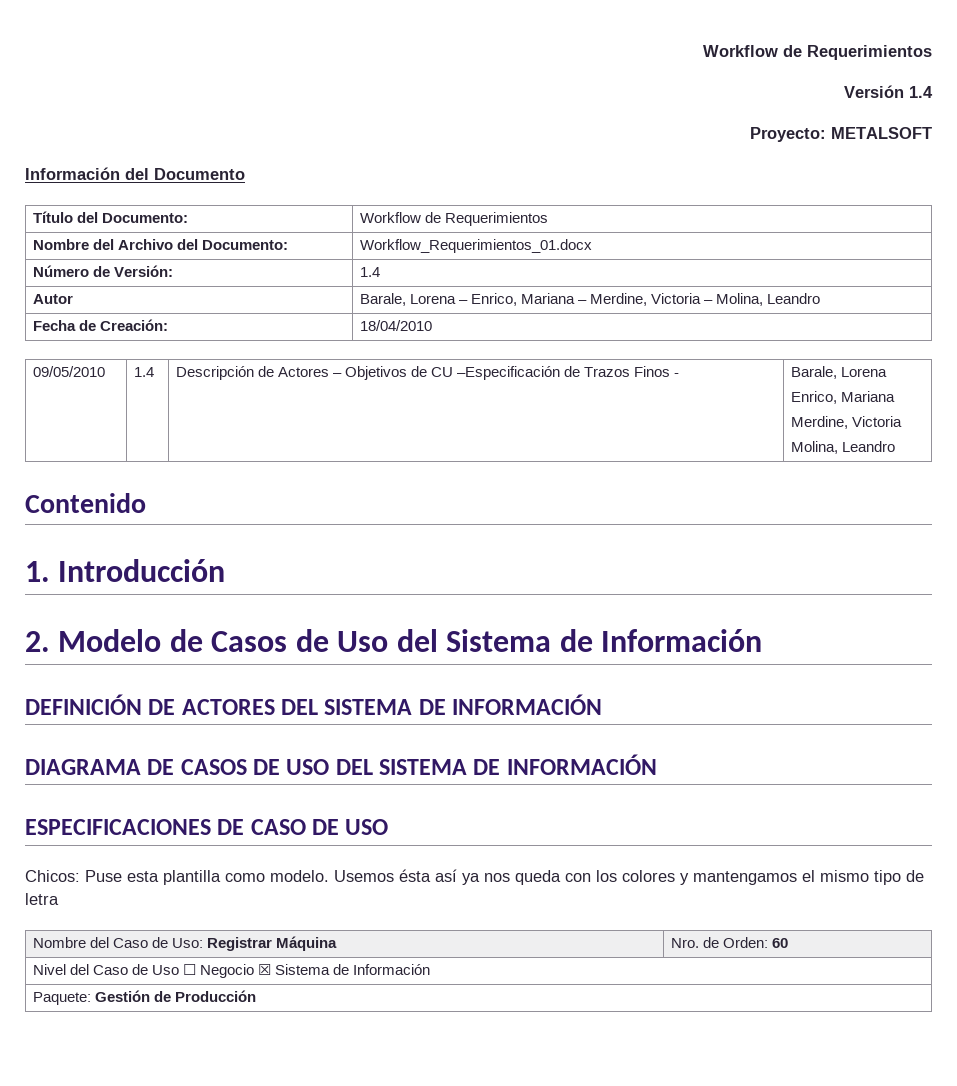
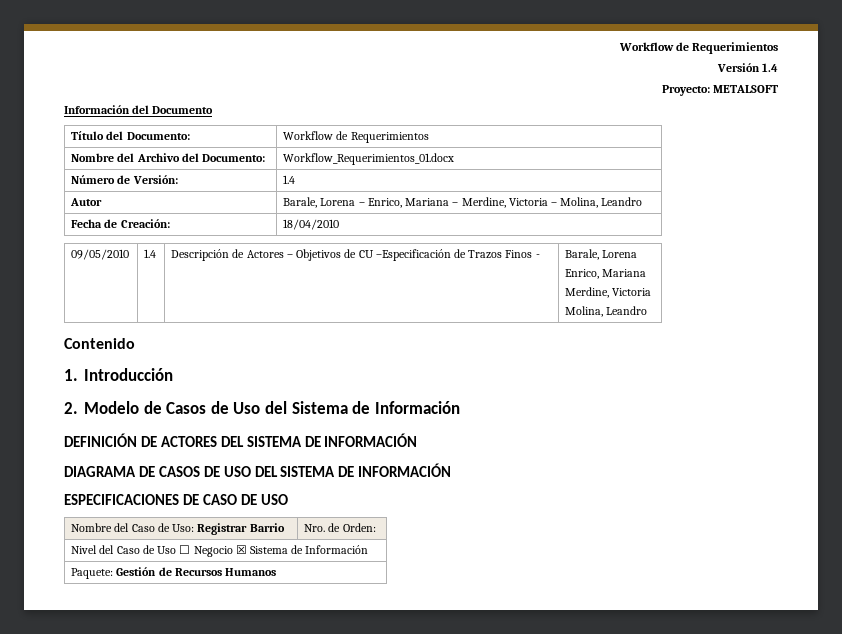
- Chicos: Puse esta plantilla como modelo. Usemos ésta así ya nos queda con los colores y mantengamos el mismo tipo de letra
- Nombre del Caso de Uso: Registrar Máquina | Nro. de Orden: 60
+ Nombre del Caso de Uso: Registrar Barrio | Nro. de Orden:
- Paquete: Gestión de Producción
+ Paquete: Gestión de Recursos Humanos

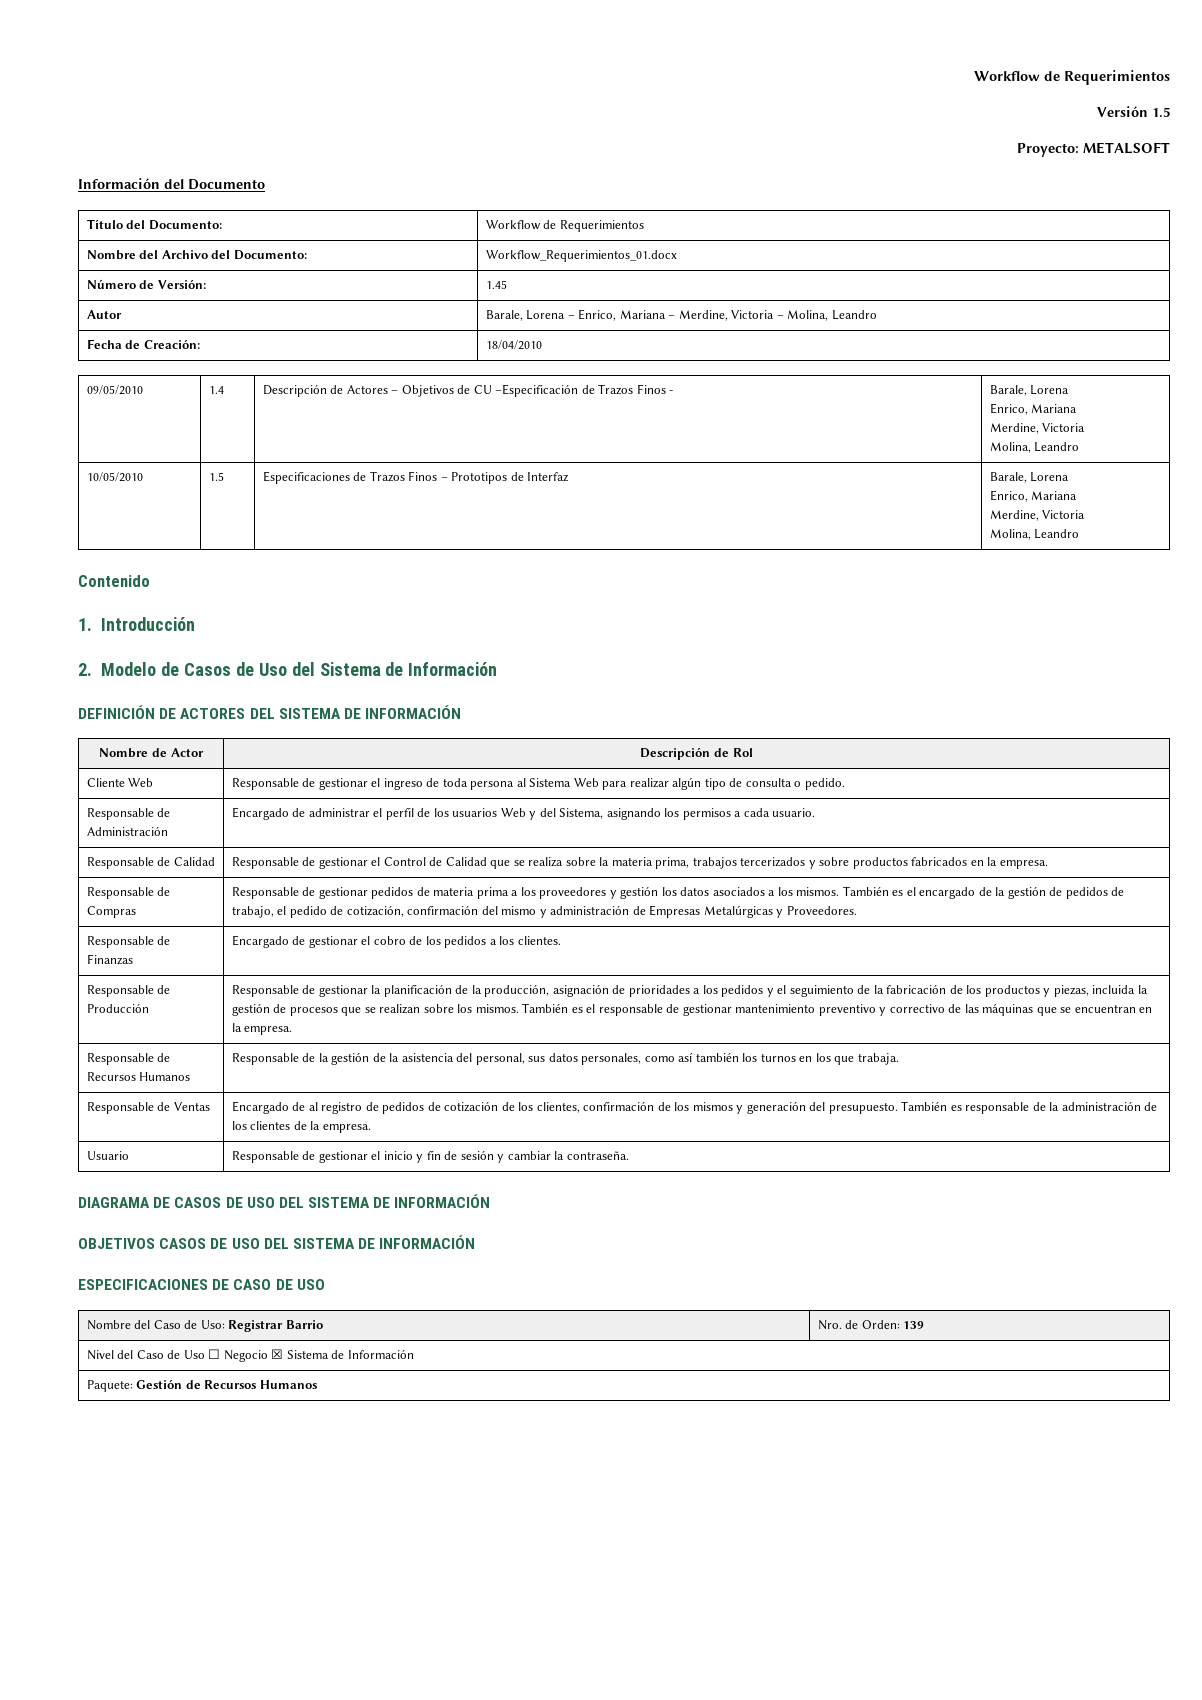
- Versión 1.4
+ Versión 1.5
- Número de Versión: | 1.4
+ Número de Versión: | 1.45
+ 10/05/2010 | 1.5 | Especificaciones de Trazos Finos – Prototipos de Interfaz | Barale, Lorena
+ Enrico, Mariana
+ Merdine, Victoria
+ Molina, Leandro
+ Nombre de Actor | Descripción de Rol
+ Cliente Web | Responsable de gestionar el ingreso de toda persona al Sistema Web para realizar algún tipo de consulta o pedido.
+ Responsable de Administración | Encargado de administrar el perfil de los usuarios Web y del Sistema, asignando los permisos a cada usuario.
+ Responsable de Calidad | Responsable de gestionar el Control de Calidad que se realiza sobre la materia prima, trabajos tercerizados y sobre productos fabricados en la empresa.
+ Responsable de Compras | Responsable de gestionar pedidos de materia prima a los proveedores y gestión los datos asociados a los mismos. También es el encargado de la gestión de pedidos de trabajo, el pedido de cotización, confirmación del mismo y administración de Empresas Metalúrgicas y Proveedores.
+ Responsable de Finanzas | Encargado de gestionar el cobro de los pedidos a los clientes.
+ Responsable de Producción | Responsable de gestionar la planificación de la producción, asignación de prioridades a los pedidos y el seguimiento de la fabricación de los productos y piezas, incluida la gestión de procesos que se realizan sobre los mismos. También es el responsable de gestionar mantenimiento preventivo y correctivo de las máquinas que se encuentran en la empresa.
+ Responsable de Recursos Humanos | Responsable de la gestión de la asistencia del personal, sus datos personales, como así también los turnos en los que trabaja.
+ Responsable de Ventas | Encargado de al registro de pedidos de cotización de los clientes, confirmación de los mismos y generación del presupuesto. También es responsable de la administración de los clientes de la empresa.
+ Usuario | Responsable de gestionar el inicio y fin de sesión y cambiar la contraseña.
+ OBJETIVOS CASOS DE USO DEL SISTEMA DE INFORMACIÓN
- Nombre del Caso de Uso: Registrar Barrio | Nro. de Orden:
+ Nombre del Caso de Uso: Registrar Barrio | Nro. de Orden: 139

